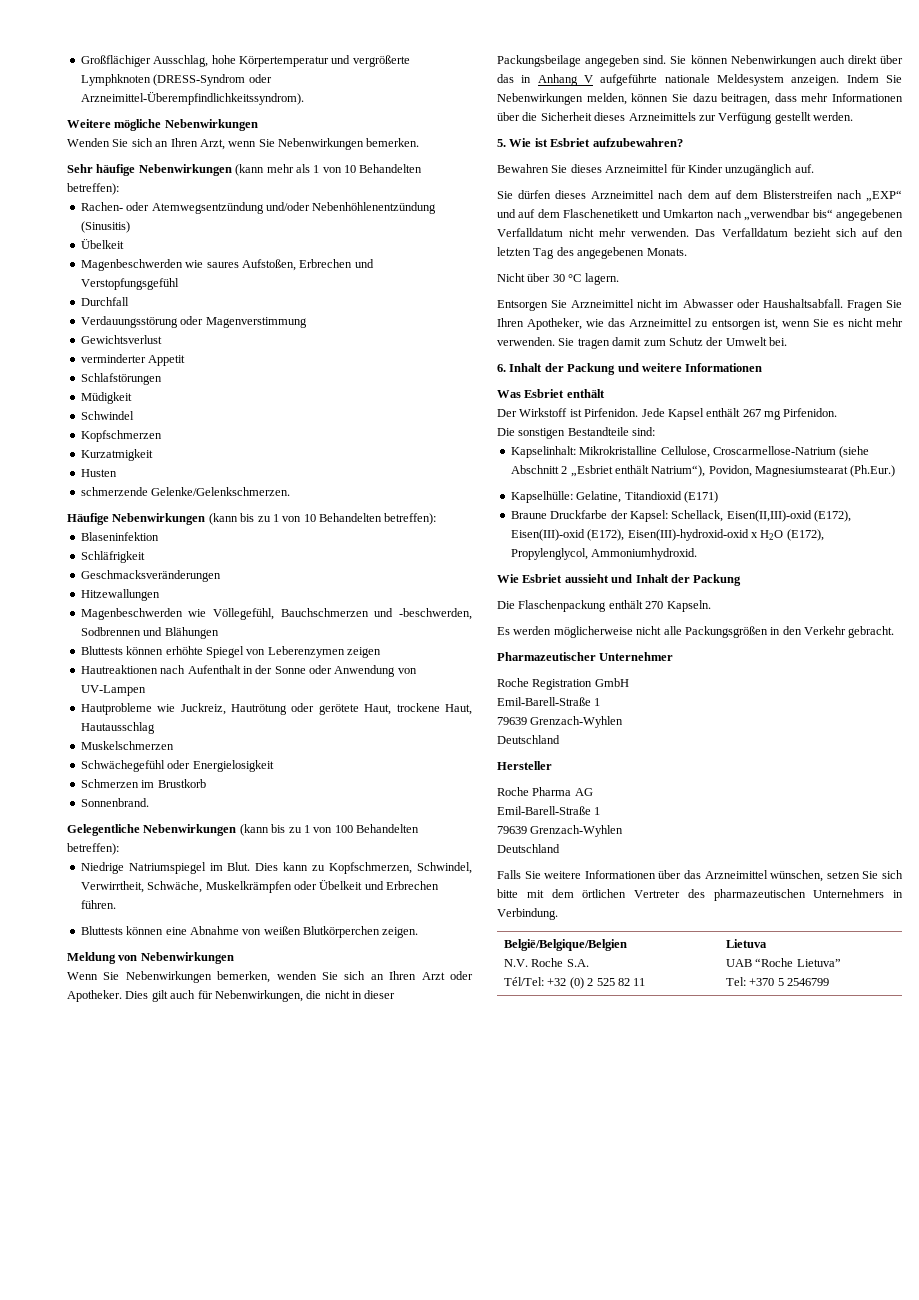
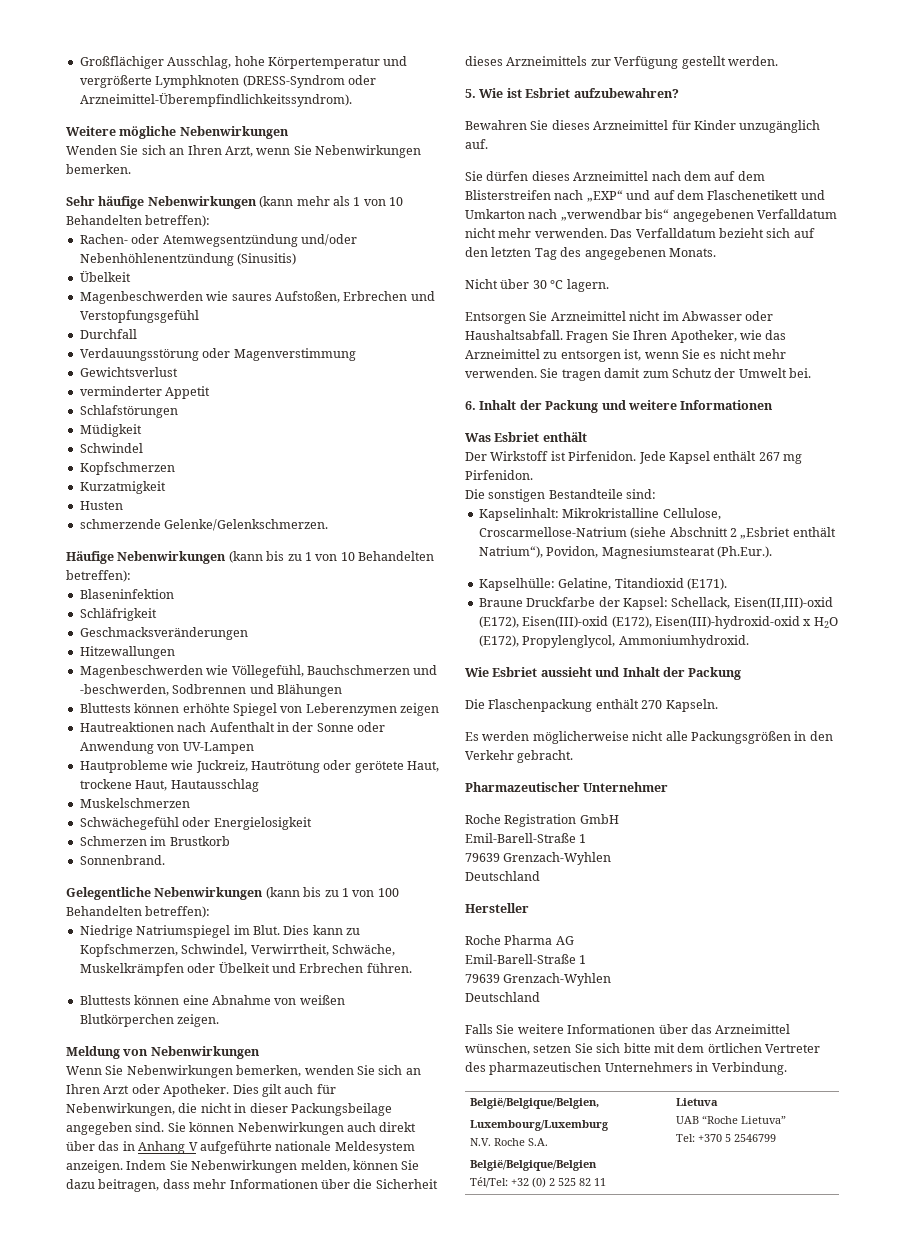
- Kapselinhalt: Mikrokristalline Cellulose, Croscarmellose-Natrium (siehe Abschnitt 2 „Esbriet enthält Natrium“), Povidon, Magnesiumstearat (Ph.Eur.)
+ Kapselinhalt: Mikrokristalline Cellulose, Croscarmellose-Natrium (siehe Abschnitt 2 „Esbriet enthält Natrium“), Povidon, Magnesiumstearat (Ph.Eur.).
- Kapselhülle: Gelatine, Titandioxid (E171)
+ Kapselhülle: Gelatine, Titandioxid (E171).
+ België/Belgique/Belgien,
+ Luxembourg/Luxemburg
+ N.V. Roche S.A.
  België/Belgique/Belgien
- N.V. Roche S.A.

